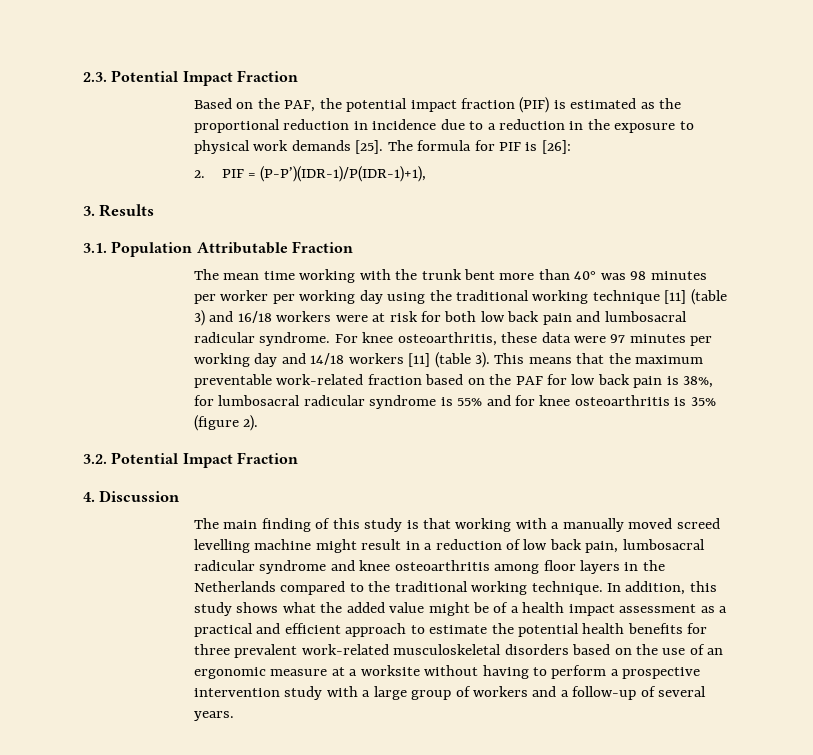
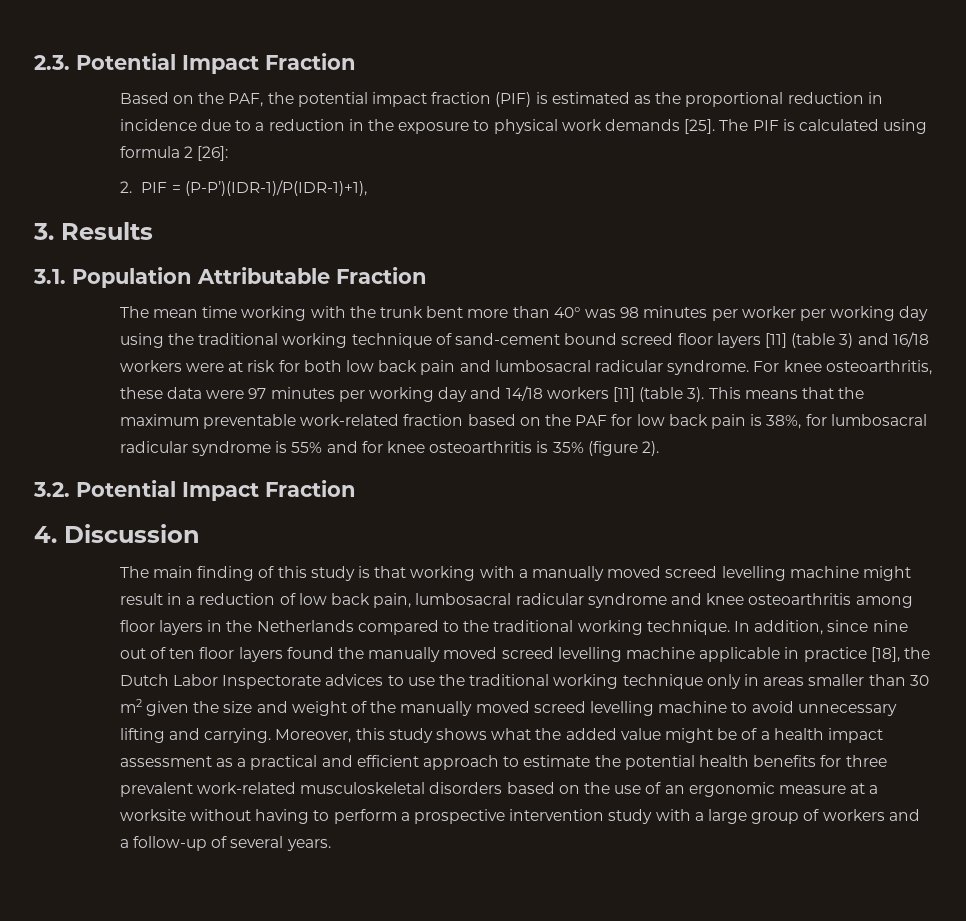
- The formula for PIF is [26]:
+ The PIF is calculated using formula 2 [26]:
- The mean time working with the trunk bent more than 40° was 98 minutes per worker per working day using the traditional working technique [11] (table 3) and 16/18 workers were at risk for both low back pain and lumbosacral radicular syndrome.
+ The mean time working with the trunk bent more than 40° was 98 minutes per worker per working day using the traditional working technique of sand-cement bound screed floor layers [11] (table 3) and 16/18 workers were at risk for both low back pain and lumbosacral radicular syndrome.
- In addition, this study shows what the added value might be of a health impact assessment as a practical and efficient approach to estimate the potential health benefits for three prevalent work-related musculoskeletal disorders based on the use of an ergonomic measure at a worksite without having to perform a prospective intervention study with a large group of workers and a follow-up of several years.
+ In addition, since nine out of ten floor layers found the manually moved screed levelling machine applicable in practice [18], the Dutch Labor Inspectorate advices to use the traditional working technique only in areas smaller than 30 m2 given the size and weight of the manually moved screed levelling machine to avoid unnecessary lifting and carrying. Moreover, this study shows what the added value might be of a health impact assessment as a practical and efficient approach to estimate the potential health benefits for three prevalent work-related musculoskeletal disorders based on the use of an ergonomic measure at a worksite without having to perform a prospective intervention study with a large group of workers and a follow-up of several years.

